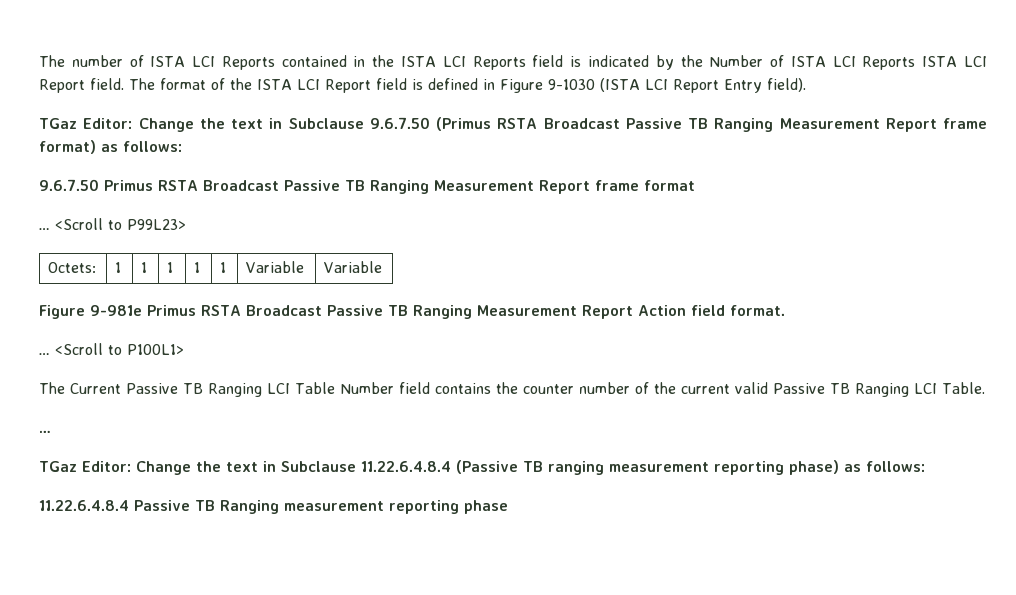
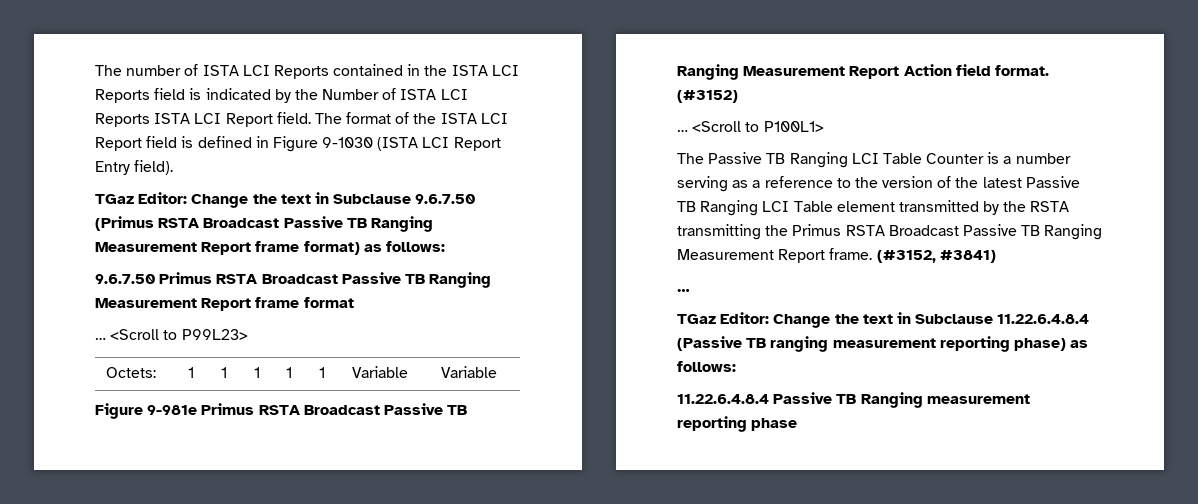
+ (#3152)
- The Current Passive TB Ranging LCI Table Number field contains the counter number of the current valid Passive TB Ranging LCI Table.
+ The Passive TB Ranging LCI Table Counter is a number serving as a reference to the version of the latest Passive TB Ranging LCI Table element transmitted by the RSTA transmitting the Primus RSTA Broadcast Passive TB Ranging Measurement Report frame. (#3152, #3841)

